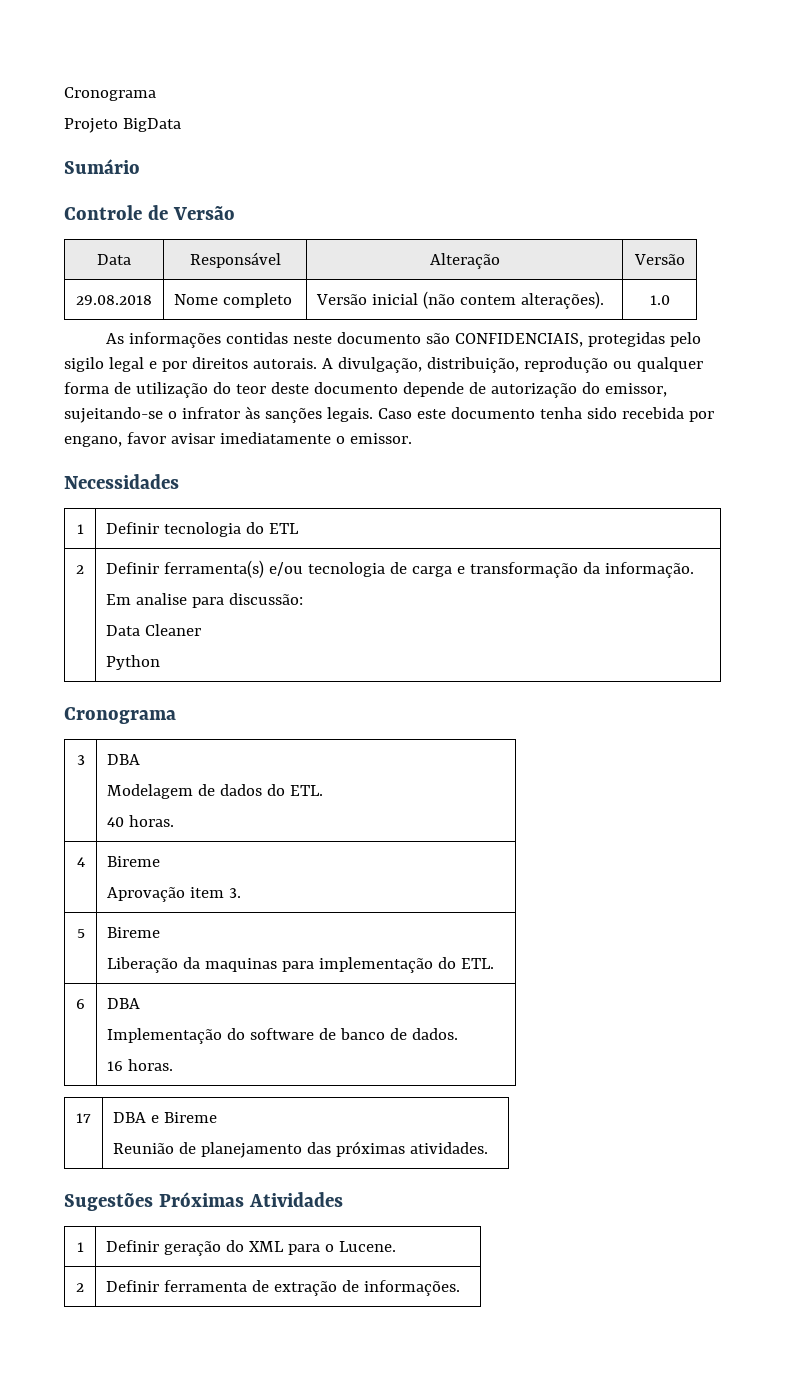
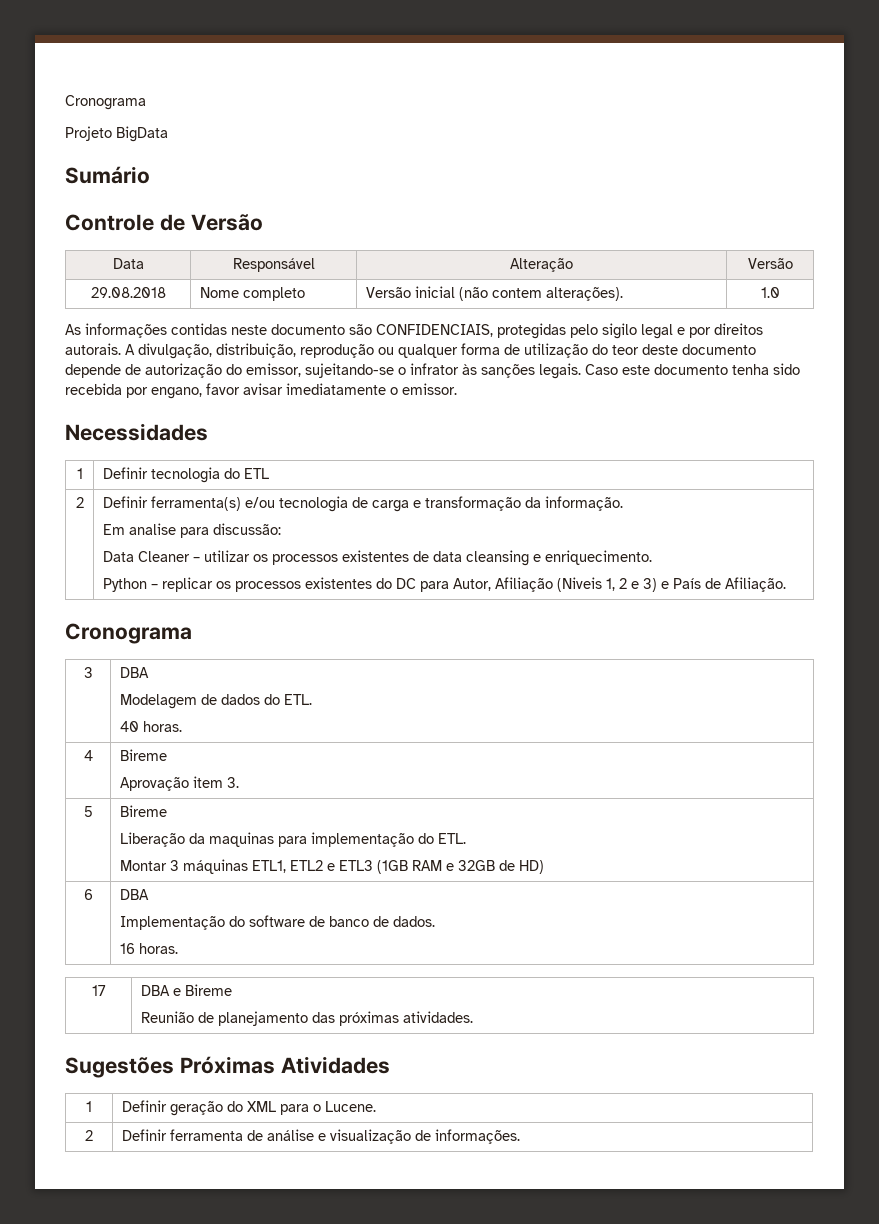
- Data Cleaner
- Python
+ Data Cleaner – utilizar os processos existentes de data cleansing e enriquecimento.
+ Python – replicar os processos existentes do DC para Autor, Afiliação (Niveis 1, 2 e 3) e País de Afiliação.
  5 | Bireme
  Liberação da maquinas para implementação do ETL.
+ Montar 3 máquinas ETL1, ETL2 e ETL3 (1GB RAM e 32GB de HD)
- 2 | Definir ferramenta de extração de informações.
+ 2 | Definir ferramenta de análise e visualização de informações.

